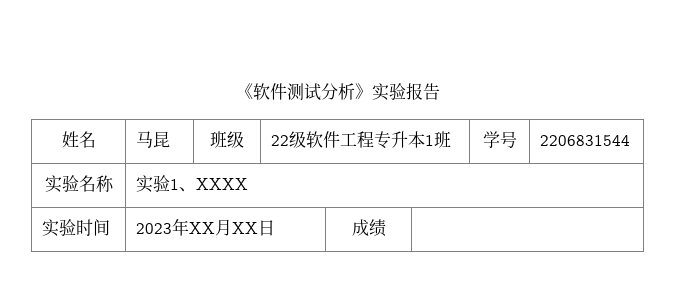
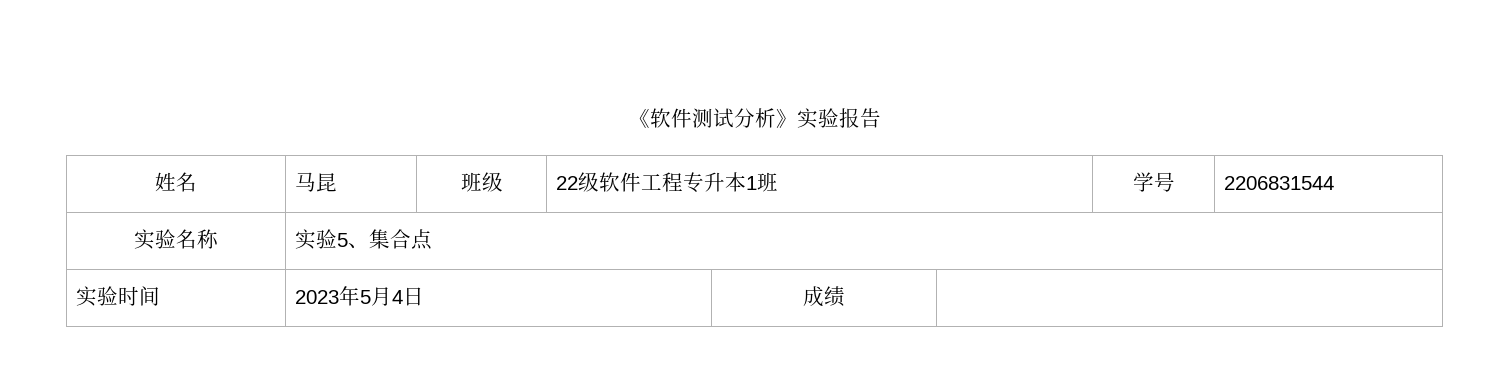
- 实验名称 | 实验1、XXXX
+ 实验名称 | 实验5、集合点
- 实验时间 | 2023年XX月XX日 | 成绩 |
+ 实验时间 | 2023年5月4日 | 成绩 |

